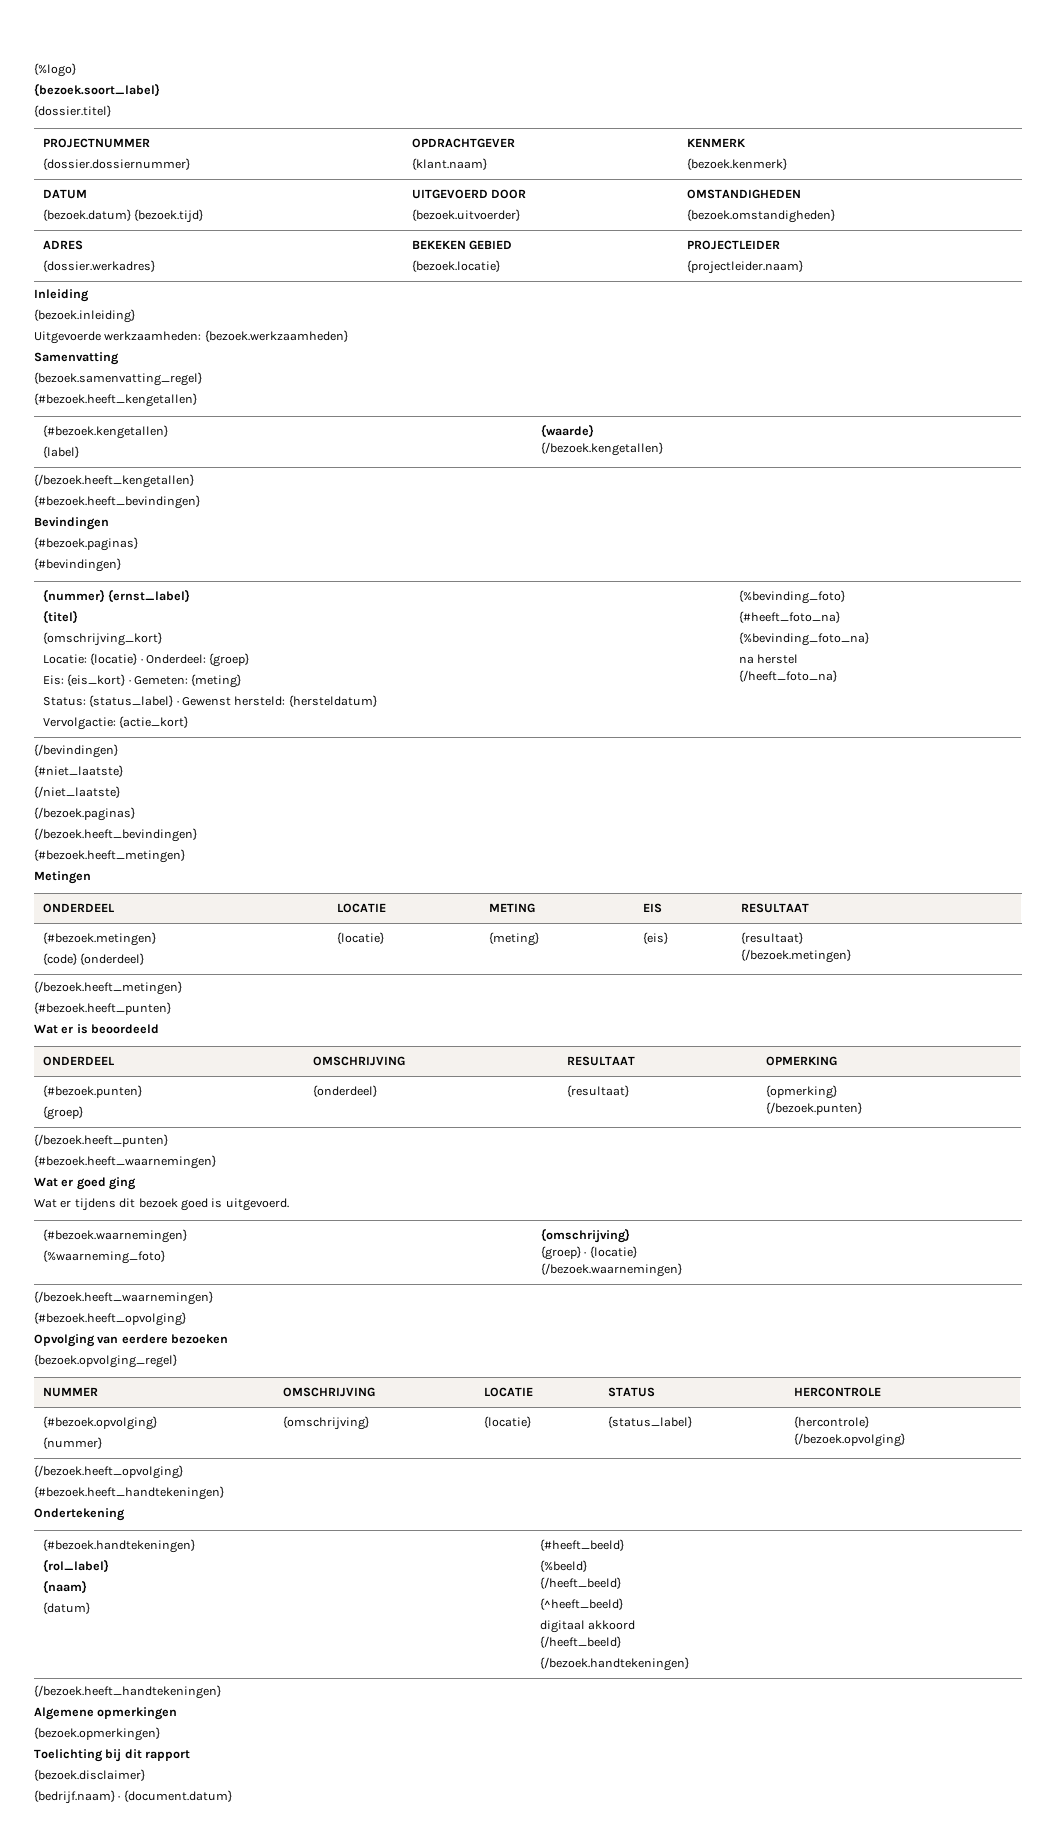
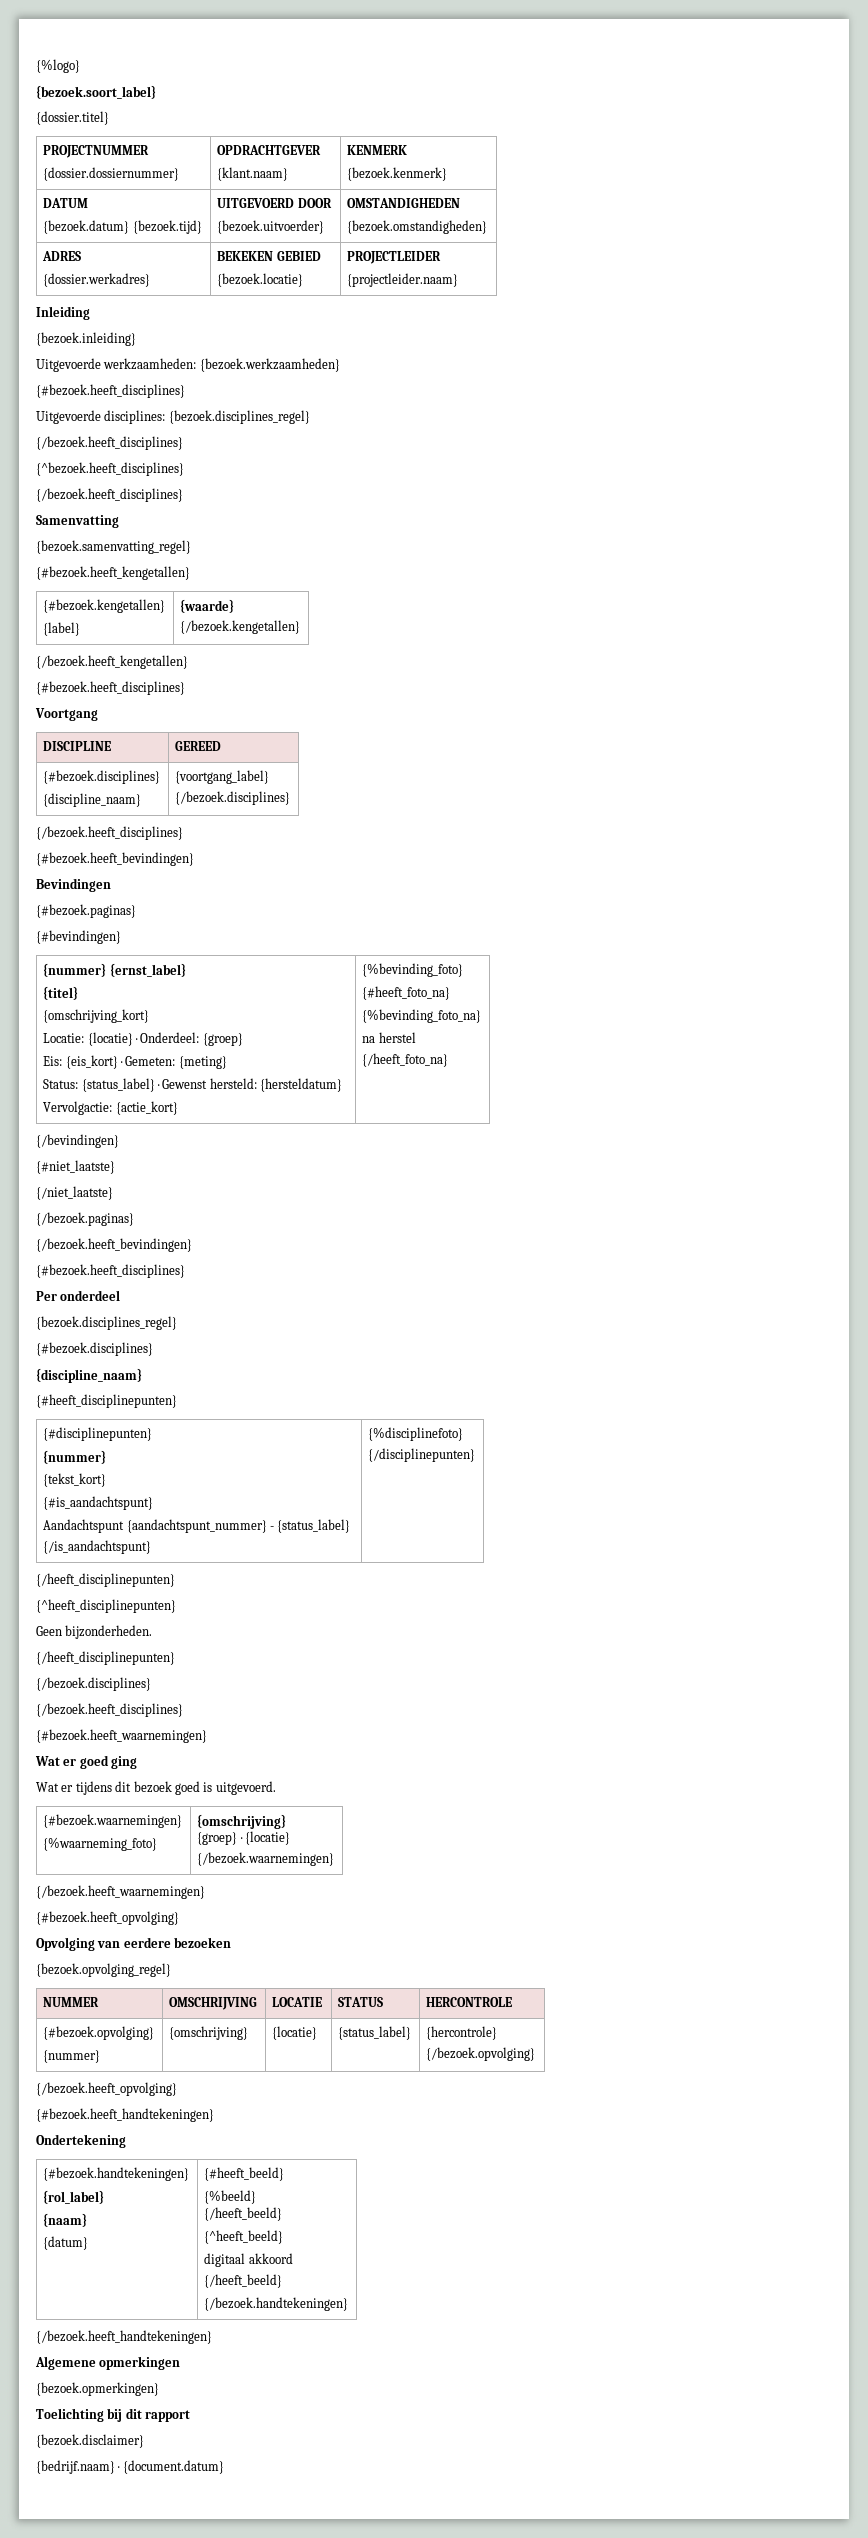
  Uitgevoerde werkzaamheden: {bezoek.werkzaamheden}
+ {#bezoek.heeft_disciplines}
+ Uitgevoerde disciplines: {bezoek.disciplines_regel}
+ {/bezoek.heeft_disciplines}
+ {^bezoek.heeft_disciplines}
+ {/bezoek.heeft_disciplines}
  {/bezoek.heeft_kengetallen}
+ {#bezoek.heeft_disciplines}
+ Voortgang
+ DISCIPLINE | GEREED
+ {#bezoek.disciplines}
+ {discipline_naam} | {voortgang_label}
+ {/bezoek.disciplines}
+ {/bezoek.heeft_disciplines}
  {/bezoek.heeft_bevindingen}
- {#bezoek.heeft_metingen}
- Metingen
- ONDERDEEL | LOCATIE | METING | EIS | RESULTAAT
- {#bezoek.metingen}
- {code} {onderdeel} | {locatie} | {meting} | {eis} | {resultaat}
- {/bezoek.metingen}
- {/bezoek.heeft_metingen}
- {#bezoek.heeft_punten}
- Wat er is beoordeeld
- ONDERDEEL | OMSCHRIJVING | RESULTAAT | OPMERKING
- {#bezoek.punten}
- {groep} | {onderdeel} | {resultaat} | {opmerking}
- {/bezoek.punten}
- {/bezoek.heeft_punten}
+ {#bezoek.heeft_disciplines}
+ Per onderdeel
+ {bezoek.disciplines_regel}
+ {#bezoek.disciplines}
+ {discipline_naam}
+ {#heeft_disciplinepunten}
+ {#disciplinepunten}
+ {nummer}
+ {tekst_kort}
+ {#is_aandachtspunt}
+ Aandachtspunt {aandachtspunt_nummer} - {status_label}
+ {/is_aandachtspunt} | {%disciplinefoto}
+ {/disciplinepunten}
+ {/heeft_disciplinepunten}
+ {^heeft_disciplinepunten}
+ Geen bijzonderheden.
+ {/heeft_disciplinepunten}
+ {/bezoek.disciplines}
+ {/bezoek.heeft_disciplines}

